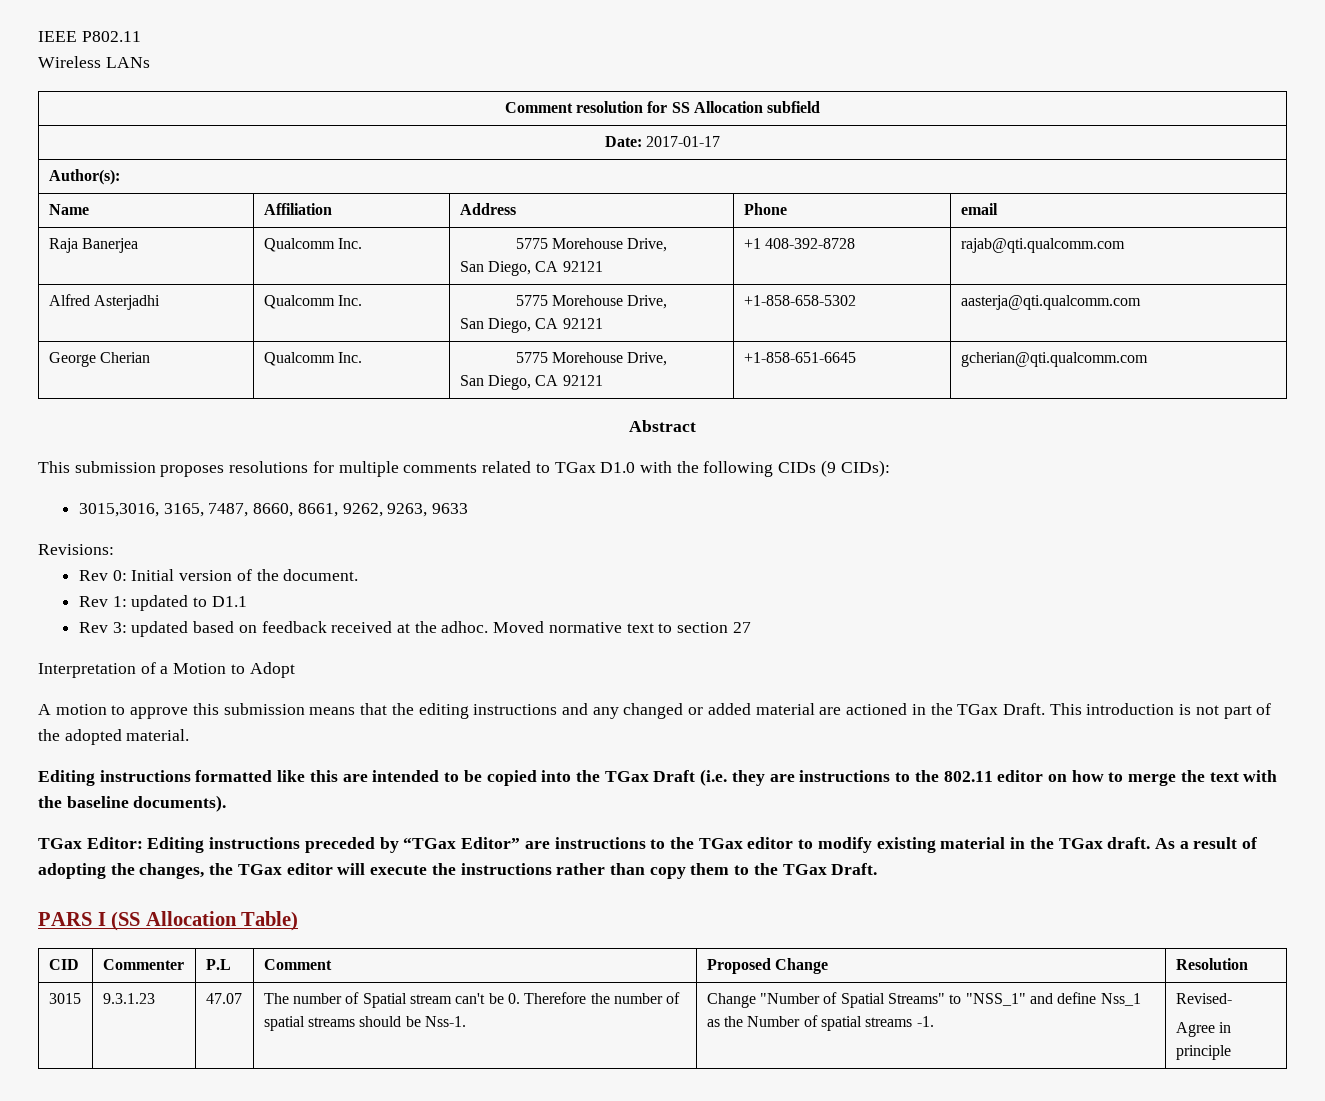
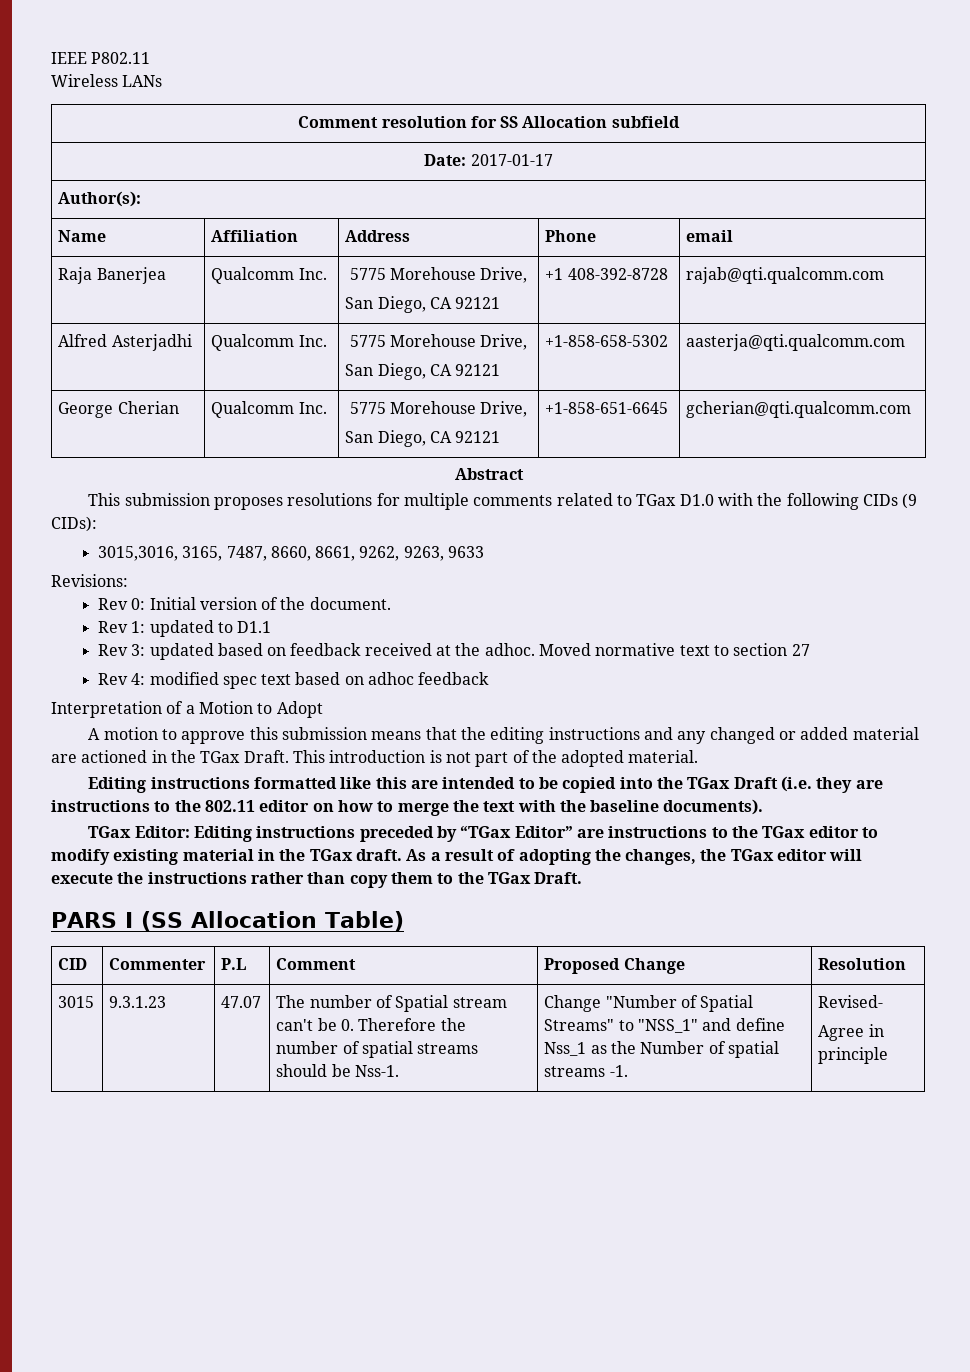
+ Rev 4: modified spec text based on adhoc feedback

